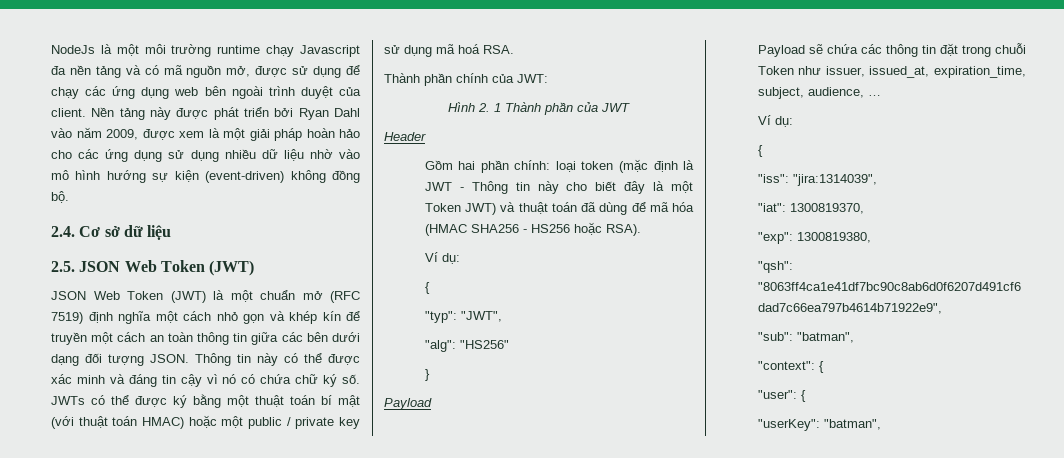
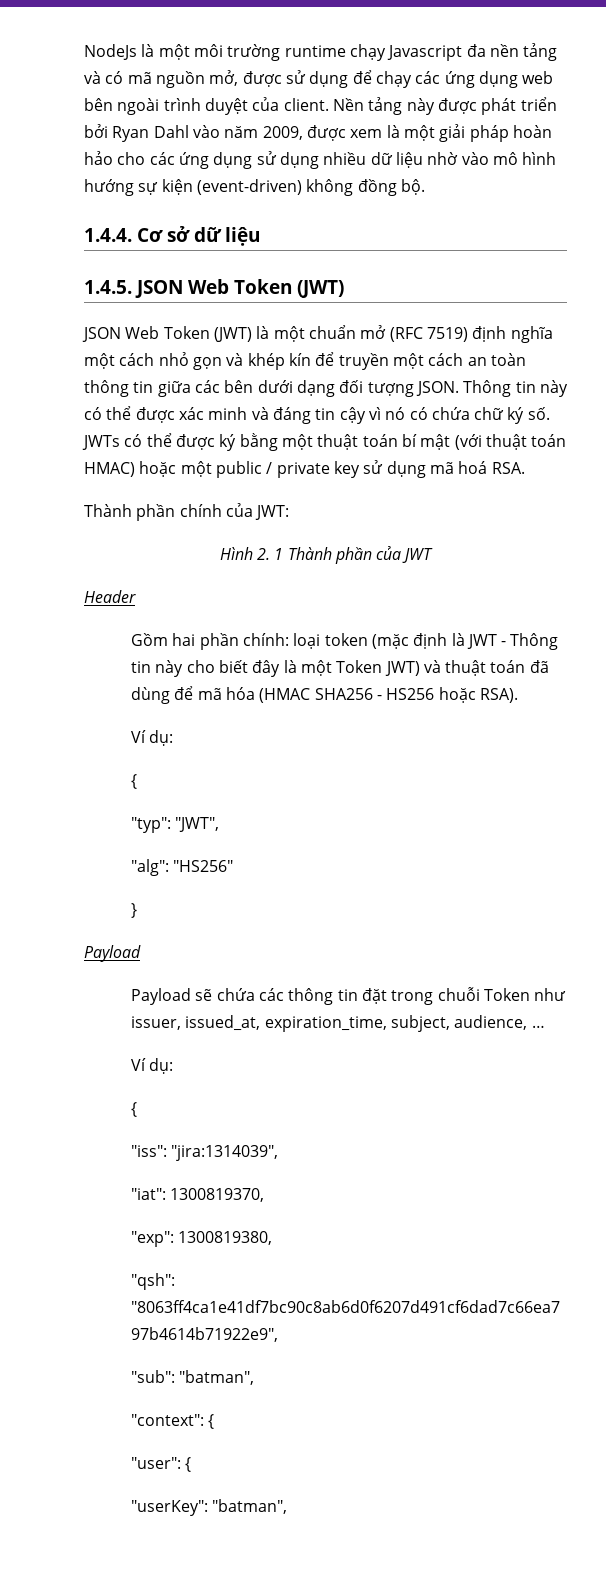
- 2.4. Cơ sở dữ liệu
+ 1.4.4. Cơ sở dữ liệu
- 2.5. JSON Web Token (JWT)
+ 1.4.5. JSON Web Token (JWT)

